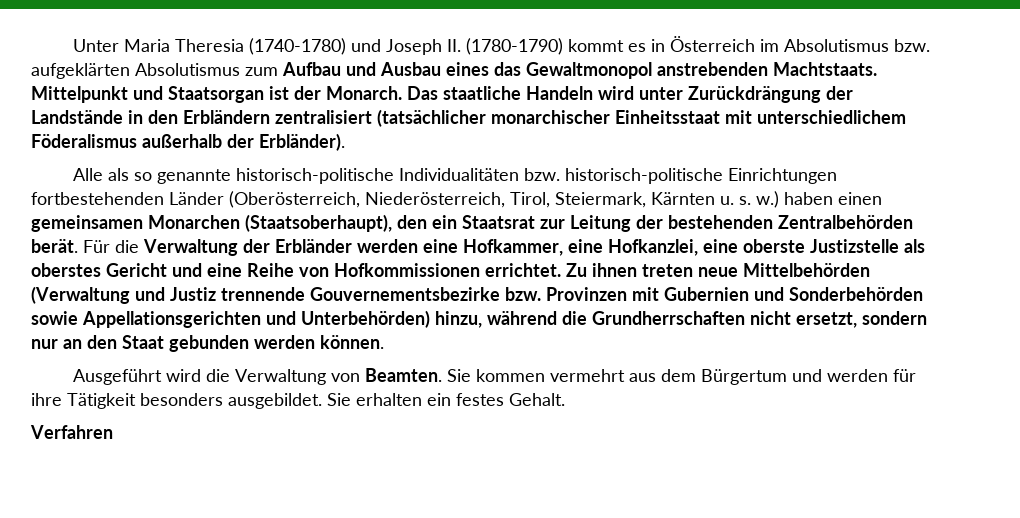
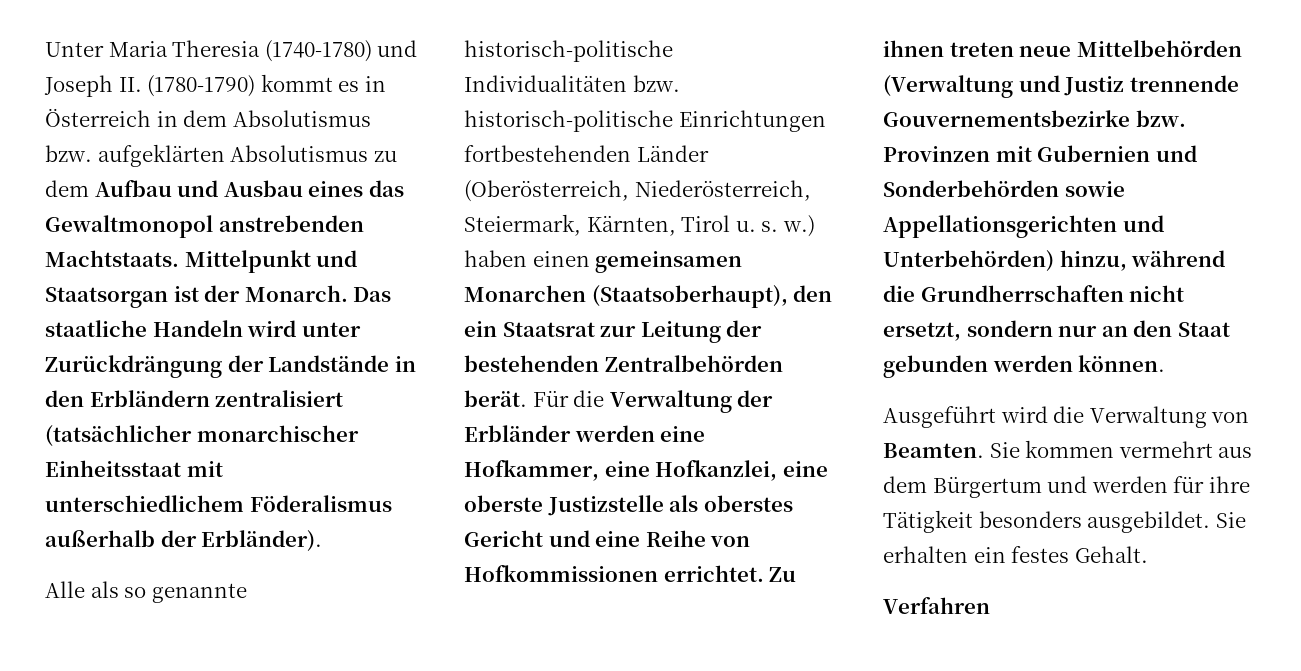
- Unter Maria Theresia (1740-1780) und Joseph II. (1780-1790) kommt es in Österreich im Absolutismus bzw. aufgeklärten Absolutismus zum Aufbau und Ausbau eines das Gewaltmonopol anstrebenden Machtstaats.
+ Unter Maria Theresia (1740-1780) und Joseph II. (1780-1790) kommt es in Österreich in dem Absolutismus bzw. aufgeklärten Absolutismus zu dem Aufbau und Ausbau eines das Gewaltmonopol anstrebenden Machtstaats.
- Alle als so genannte historisch-politische Individualitäten bzw. historisch-politische Einrichtungen fortbestehenden Länder (Oberösterreich, Niederösterreich, Tirol, Steiermark, Kärnten u. s. w.) haben einen gemeinsamen Monarchen (Staatsoberhaupt), den ein Staatsrat zur Leitung der bestehenden Zentralbehörden berät.
+ Alle als so genannte historisch-politische Individualitäten bzw. historisch-politische Einrichtungen fortbestehenden Länder (Oberösterreich, Niederösterreich, Steiermark, Kärnten, Tirol u. s. w.) haben einen gemeinsamen Monarchen (Staatsoberhaupt), den ein Staatsrat zur Leitung der bestehenden Zentralbehörden berät.

